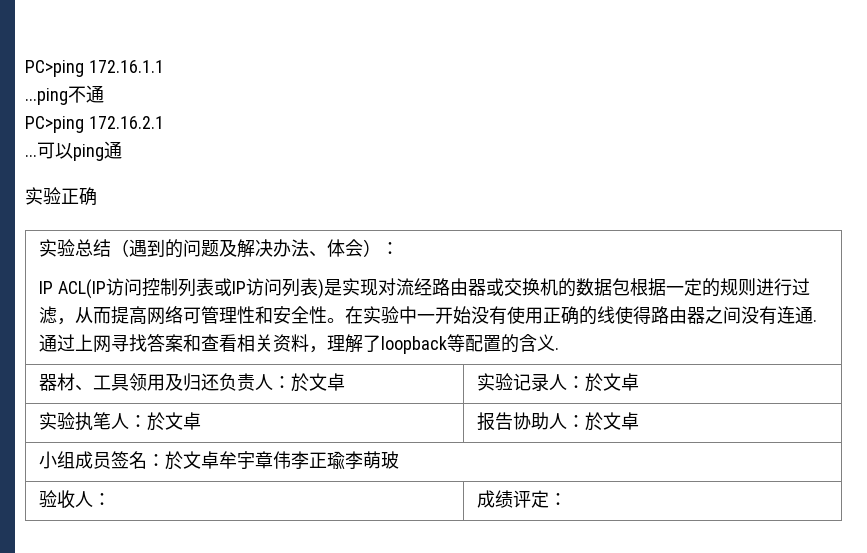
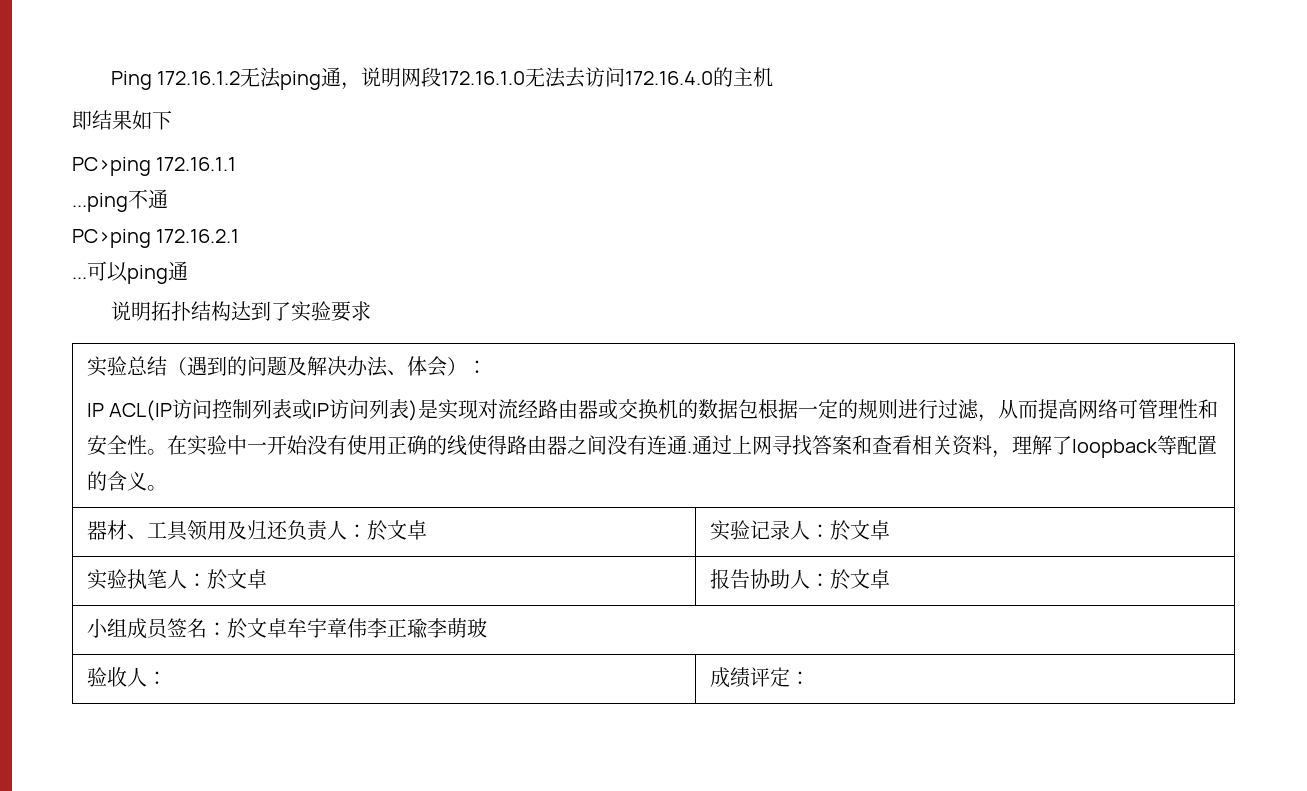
+ Ping 172.16.1.2无法ping通，说明网段172.16.1.0无法去访问172.16.4.0的主机
+ 即结果如下
- 实验正确
+ 说明拓扑结构达到了实验要求
- 通过上网寻找答案和查看相关资料，理解了loopback等配置的含义.
+ 通过上网寻找答案和查看相关资料，理解了loopback等配置的含义。

